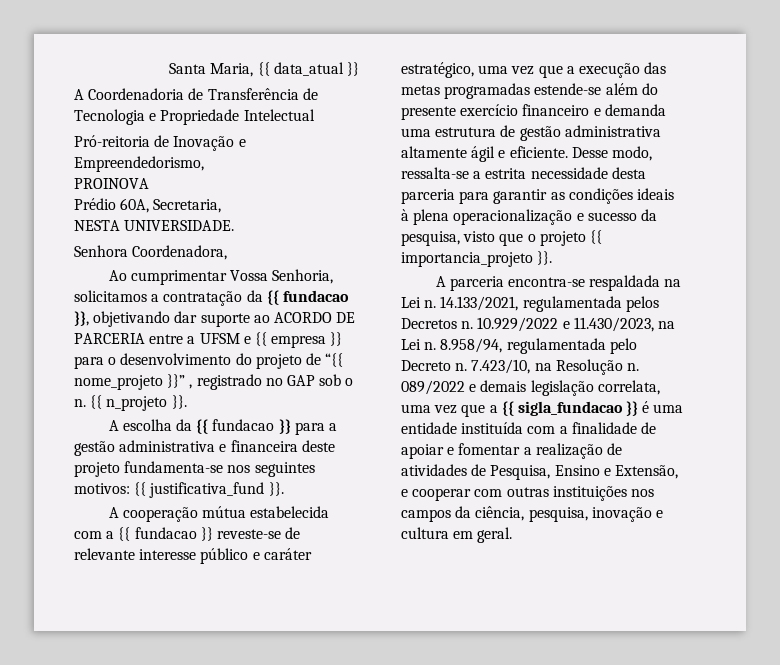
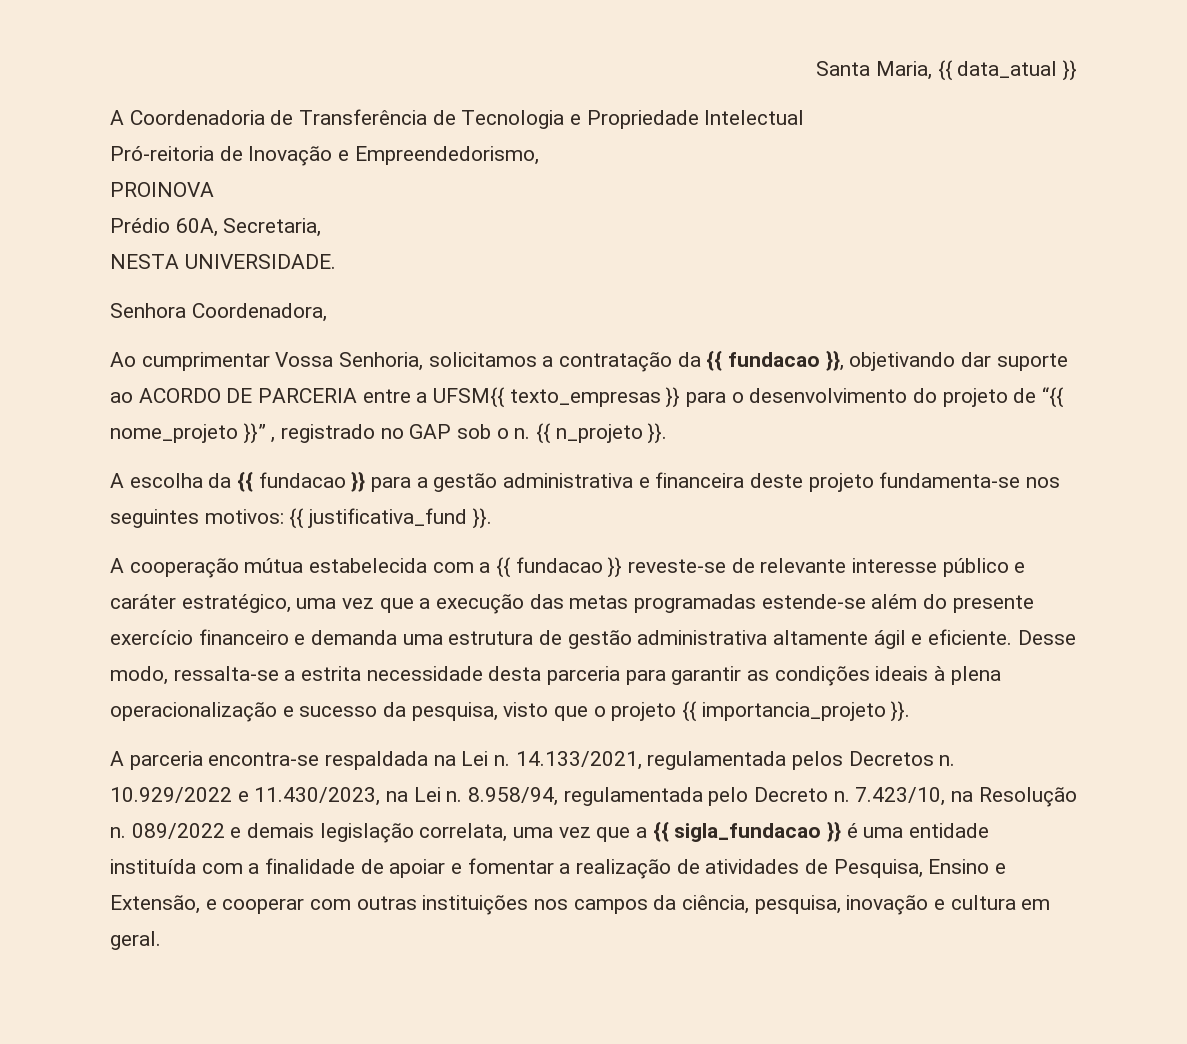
- Ao cumprimentar Vossa Senhoria, solicitamos a contratação da {{ fundacao }}, objetivando dar suporte ao ACORDO DE PARCERIA entre a UFSM e {{ empresa }} para o desenvolvimento do projeto de “{{ nome_projeto }}” , registrado no GAP sob o n.
+ Ao cumprimentar Vossa Senhoria, solicitamos a contratação da {{ fundacao }}, objetivando dar suporte ao ACORDO DE PARCERIA entre a UFSM{{ texto_empresas }} para o desenvolvimento do projeto de “{{ nome_projeto }}” , registrado no GAP sob o n.

